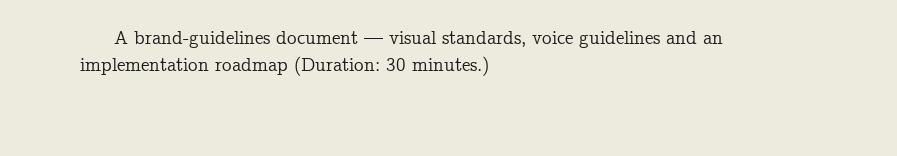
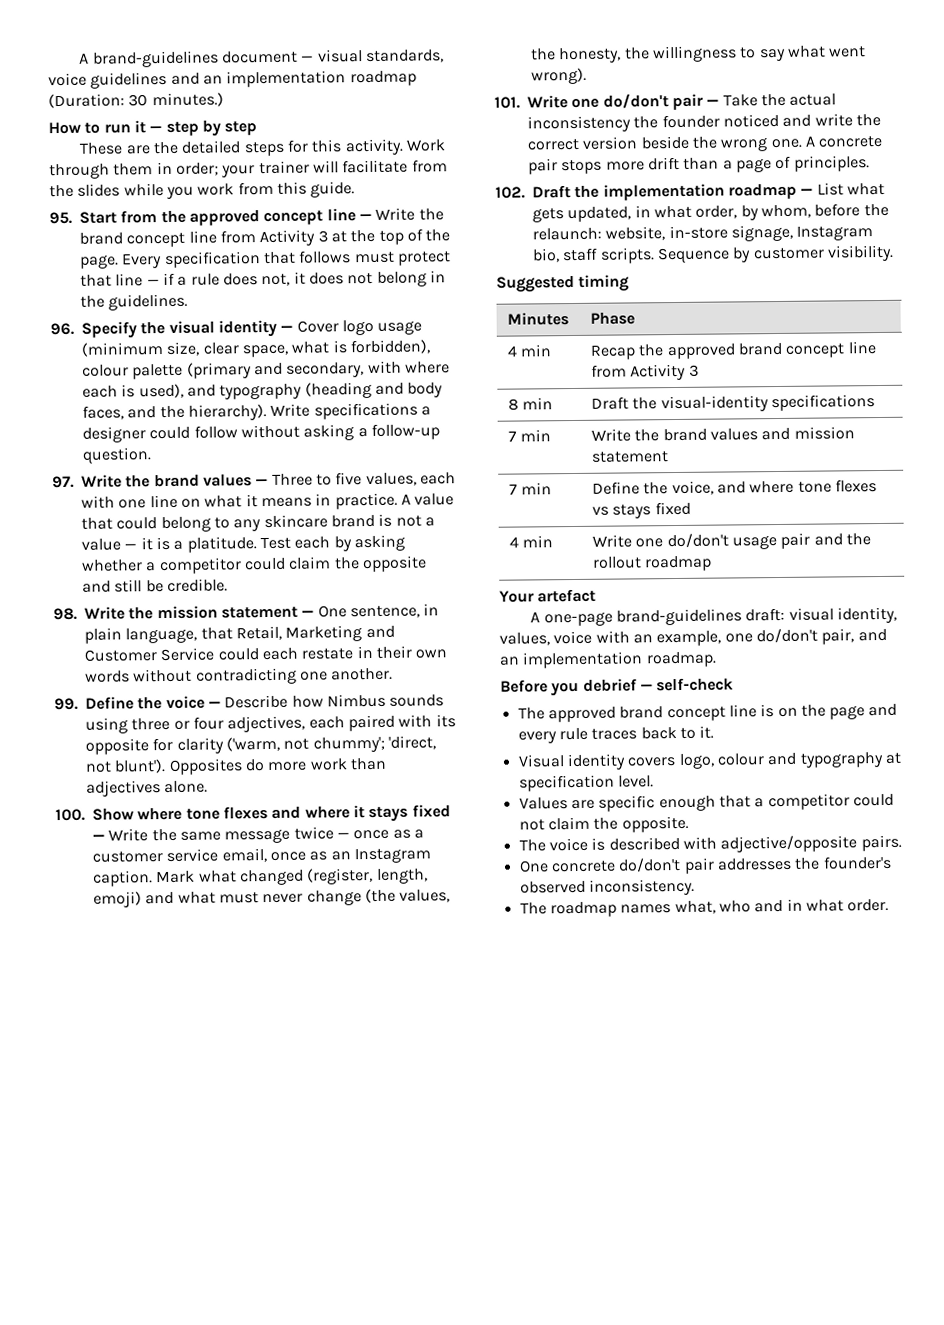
+ How to run it — step by step
+ These are the detailed steps for this activity. Work through them in order; your trainer will facilitate from the slides while you work from this guide.
+ 95. Start from the approved concept line — Write the brand concept line from Activity 3 at the top of the page. Every specification that follows must protect that line — if a rule does not, it does not belong in the guidelines.
+ 96. Specify the visual identity — Cover logo usage (minimum size, clear space, what is forbidden), colour palette (primary and secondary, with where each is used), and typography (heading and body faces, and the hierarchy). Write specifications a designer could follow without asking a follow-up question.
+ 97. Write the brand values — Three to five values, each with one line on what it means in practice. A value that could belong to any skincare brand is not a value — it is a platitude. Test each by asking whether a competitor could claim the opposite and still be credible.
+ 98. Write the mission statement — One sentence, in plain language, that Retail, Marketing and Customer Service could each restate in their own words without contradicting one another.
+ 99. Define the voice — Describe how Nimbus sounds using three or four adjectives, each paired with its opposite for clarity ('warm, not chummy'; 'direct, not blunt'). Opposites do more work than adjectives alone.
+ 100. Show where tone flexes and where it stays fixed — Write the same message twice — once as a customer service email, once as an Instagram caption. Mark what changed (register, length, emoji) and what must never change (the values, the honesty, the willingness to say what went wrong).
+ 101. Write one do/don't pair — Take the actual inconsistency the founder noticed and write the correct version beside the wrong one. A concrete pair stops more drift than a page of principles.
+ 102. Draft the implementation roadmap — List what gets updated, in what order, by whom, before the relaunch: website, in-store signage, Instagram bio, staff scripts. Sequence by customer visibility.
+ Suggested timing
+ Minutes | Phase
+ 4 min | Recap the approved brand concept line from Activity 3
+ 8 min | Draft the visual-identity specifications
+ 7 min | Write the brand values and mission statement
+ 7 min | Define the voice, and where tone flexes vs stays fixed
+ 4 min | Write one do/don't usage pair and the rollout roadmap
+ Your artefact
+ A one-page brand-guidelines draft: visual identity, values, voice with an example, one do/don't pair, and an implementation roadmap.
+ Before you debrief — self-check
+ The approved brand concept line is on the page and every rule traces back to it.
+ Visual identity covers logo, colour and typography at specification level.
+ Values are specific enough that a competitor could not claim the opposite.
+ The voice is described with adjective/opposite pairs.
+ One concrete do/don't pair addresses the founder's observed inconsistency.
+ The roadmap names what, who and in what order.

